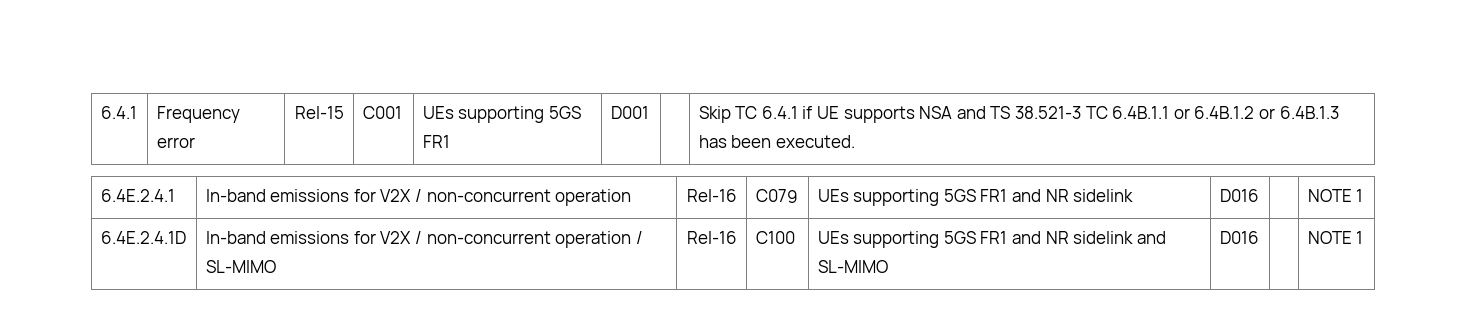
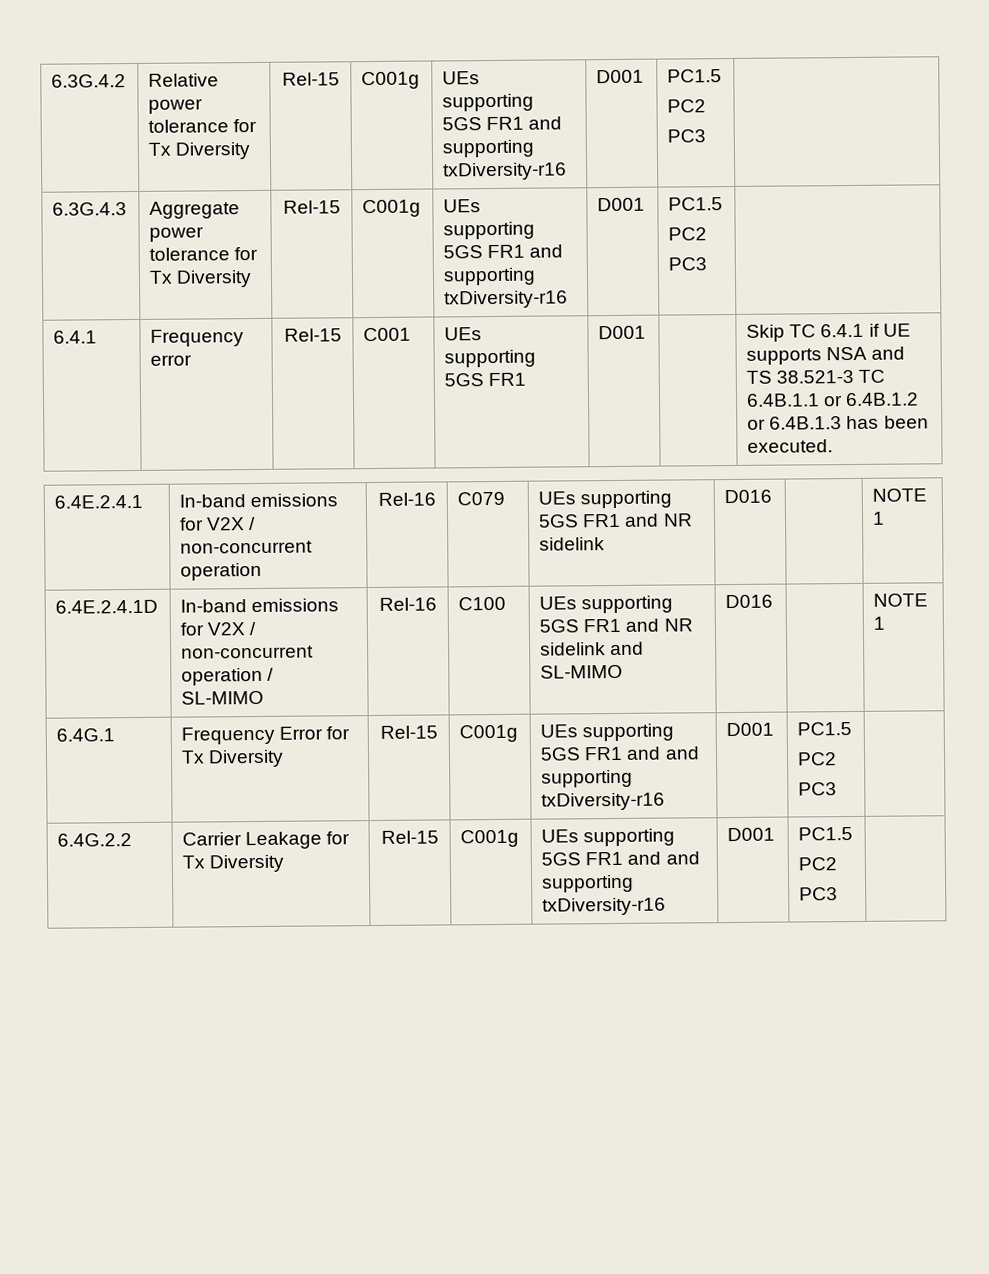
+ 6.3G.4.2 | Relative power tolerance for Tx Diversity | Rel-15 | C001g | UEs supporting 5GS FR1 and supporting txDiversity-r16 | D001 | PC1.5
+ PC2
+ PC3 |
+ 6.3G.4.3 | Aggregate power tolerance for Tx Diversity | Rel-15 | C001g | UEs supporting 5GS FR1 and supporting txDiversity-r16 | D001 | PC1.5
+ PC2
+ PC3 |
+ 6.4G.1 | Frequency Error for Tx Diversity | Rel-15 | C001g | UEs supporting 5GS FR1 and and supporting txDiversity-r16 | D001 | PC1.5
+ PC2
+ PC3 |
+ 6.4G.2.2 | Carrier Leakage for Tx Diversity | Rel-15 | C001g | UEs supporting 5GS FR1 and and supporting txDiversity-r16 | D001 | PC1.5
+ PC2
+ PC3 |

